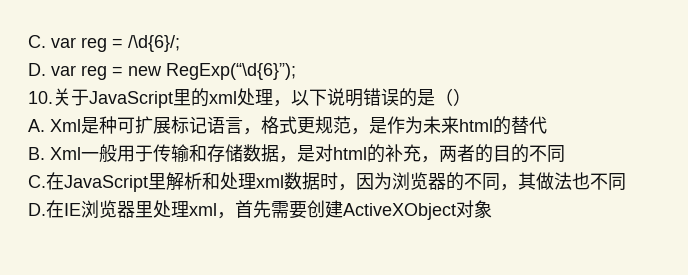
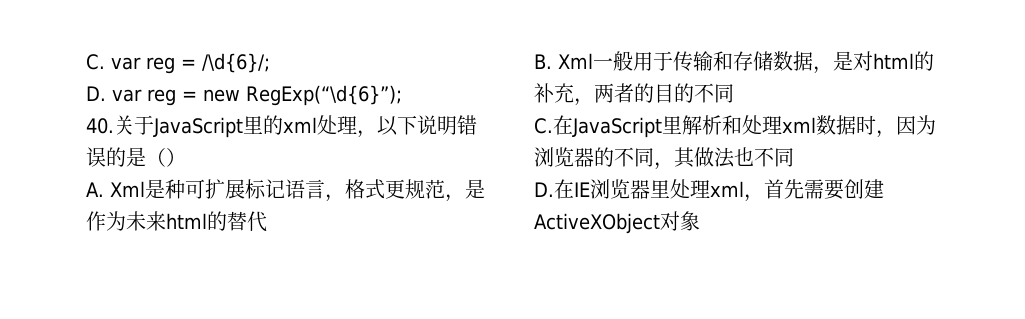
- 10.关于JavaScript里的xml处理，以下说明错误的是（）
+ 40.关于JavaScript里的xml处理，以下说明错误的是（）

